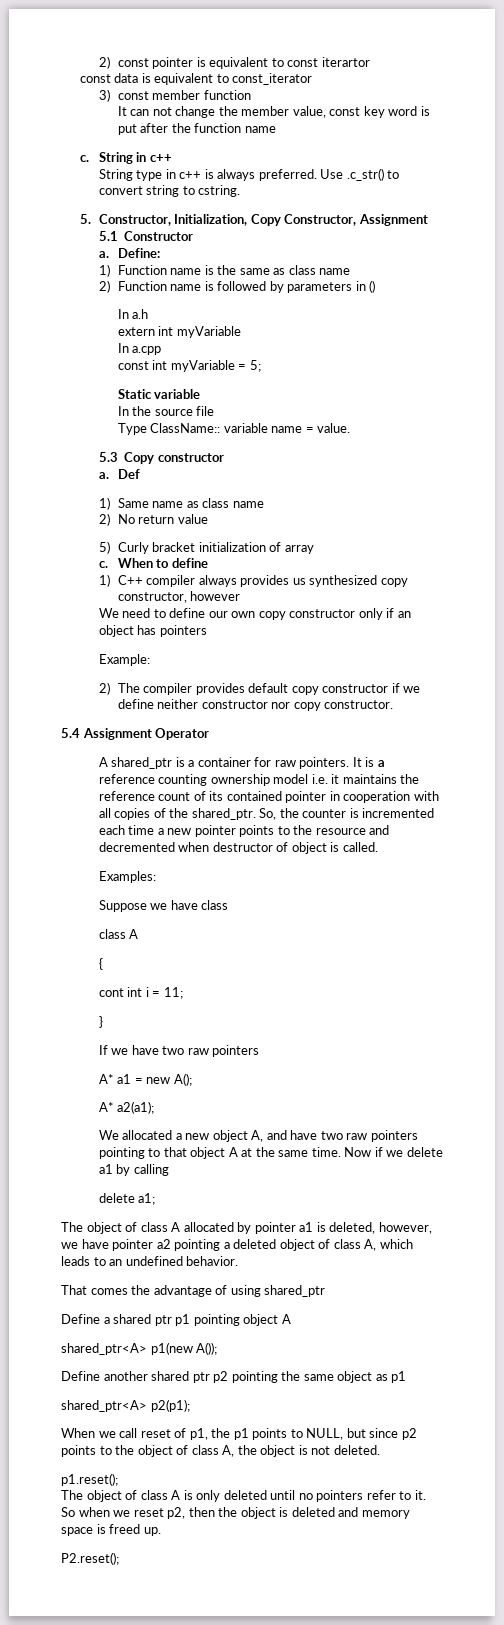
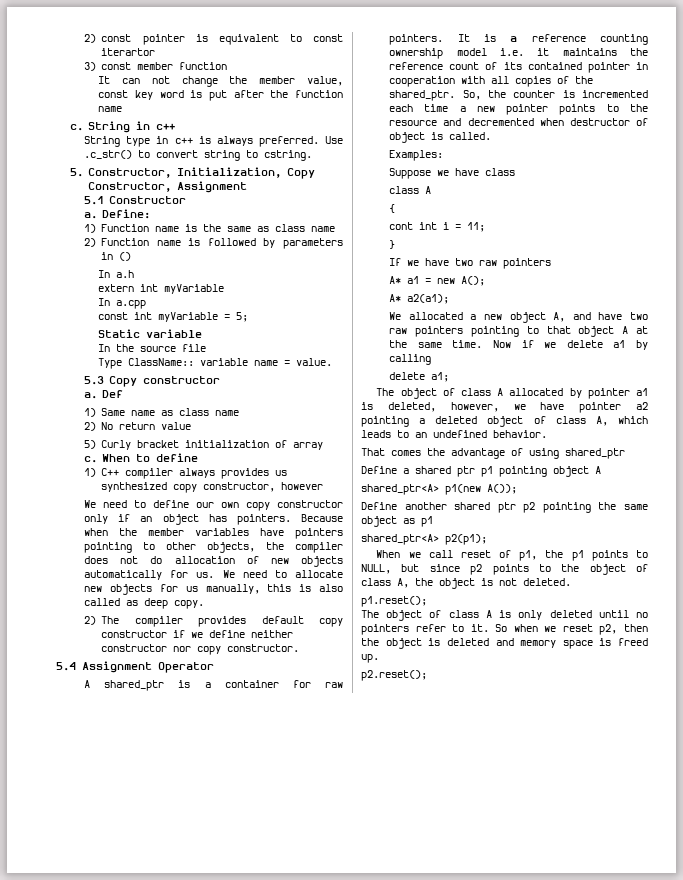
- const data is equivalent to const_iterator
- We need to define our own copy constructor only if an object has pointers
- Example:
+ We need to define our own copy constructor only if an object has pointers. Because when the member variables have pointers pointing to other objects, the compiler does not do allocation of new objects automatically for us. We need to allocate new objects for us manually, this is also called as deep copy.
- P2.reset();
+ p2.reset();

